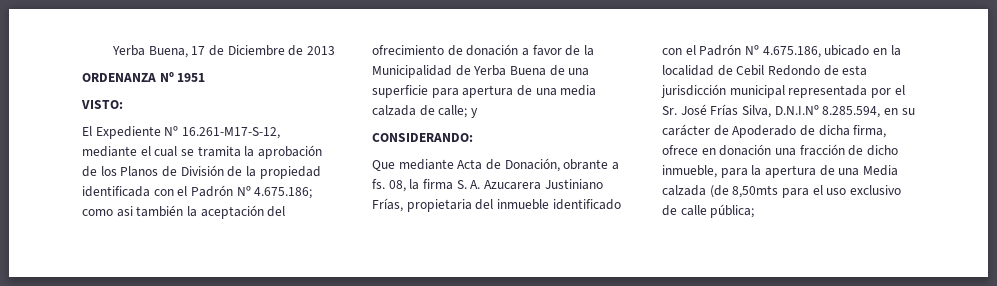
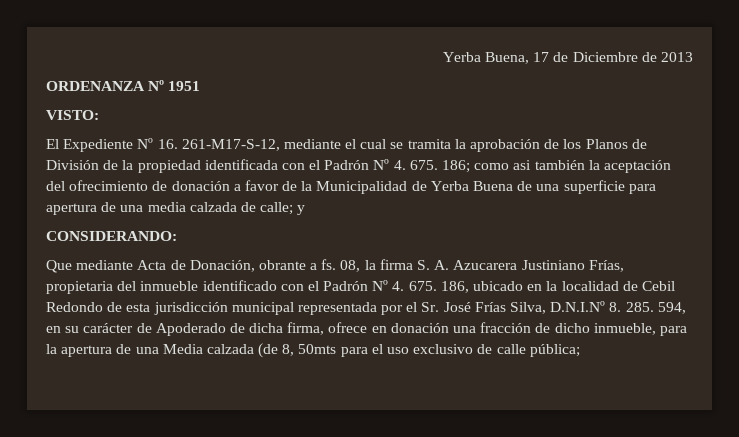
- El Expediente Nº 16.261-M17-S-12, mediante el cual se tramita la aprobación de los Planos de División de la propiedad identificada con el Padrón Nº 4.675.186; como asi también la aceptación del ofrecimiento de donación a favor de la Municipalidad de Yerba Buena de una superficie para apertura de una media calzada de calle; y
+ El Expediente Nº 16. 261-M17-S-12, mediante el cual se tramita la aprobación de los Planos de División de la propiedad identificada con el Padrón Nº 4. 675. 186; como asi también la aceptación del ofrecimiento de donación a favor de la Municipalidad de Yerba Buena de una superficie para apertura de una media calzada de calle; y
- 08, la firma S. A. Azucarera Justiniano Frías, propietaria del inmueble identificado con el Padrón Nº 4.675.186, ubicado en la localidad de Cebil Redondo de esta jurisdicción municipal representada por el Sr. José Frías Silva, D.N.I.Nº 8.285.594, en su carácter de Apoderado de dicha firma, ofrece en donación una fracción de dicho inmueble, para la apertura de una Media calzada (de 8,50mts para el uso exclusivo de calle pública;
+ 08, la firma S. A. Azucarera Justiniano Frías, propietaria del inmueble identificado con el Padrón Nº 4. 675. 186, ubicado en la localidad de Cebil Redondo de esta jurisdicción municipal representada por el Sr. José Frías Silva, D.N.I.Nº 8. 285. 594, en su carácter de Apoderado de dicha firma, ofrece en donación una fracción de dicho inmueble, para la apertura de una Media calzada (de 8, 50mts para el uso exclusivo de calle pública;

